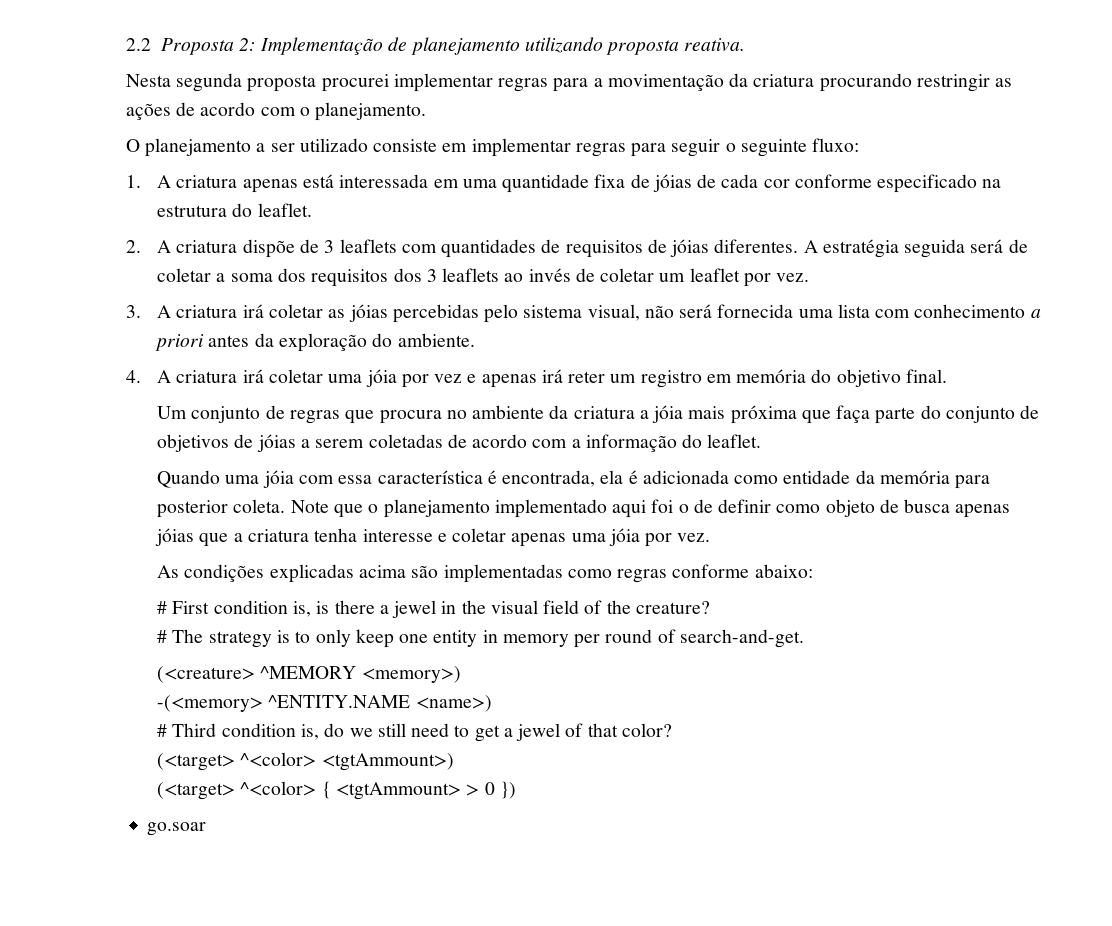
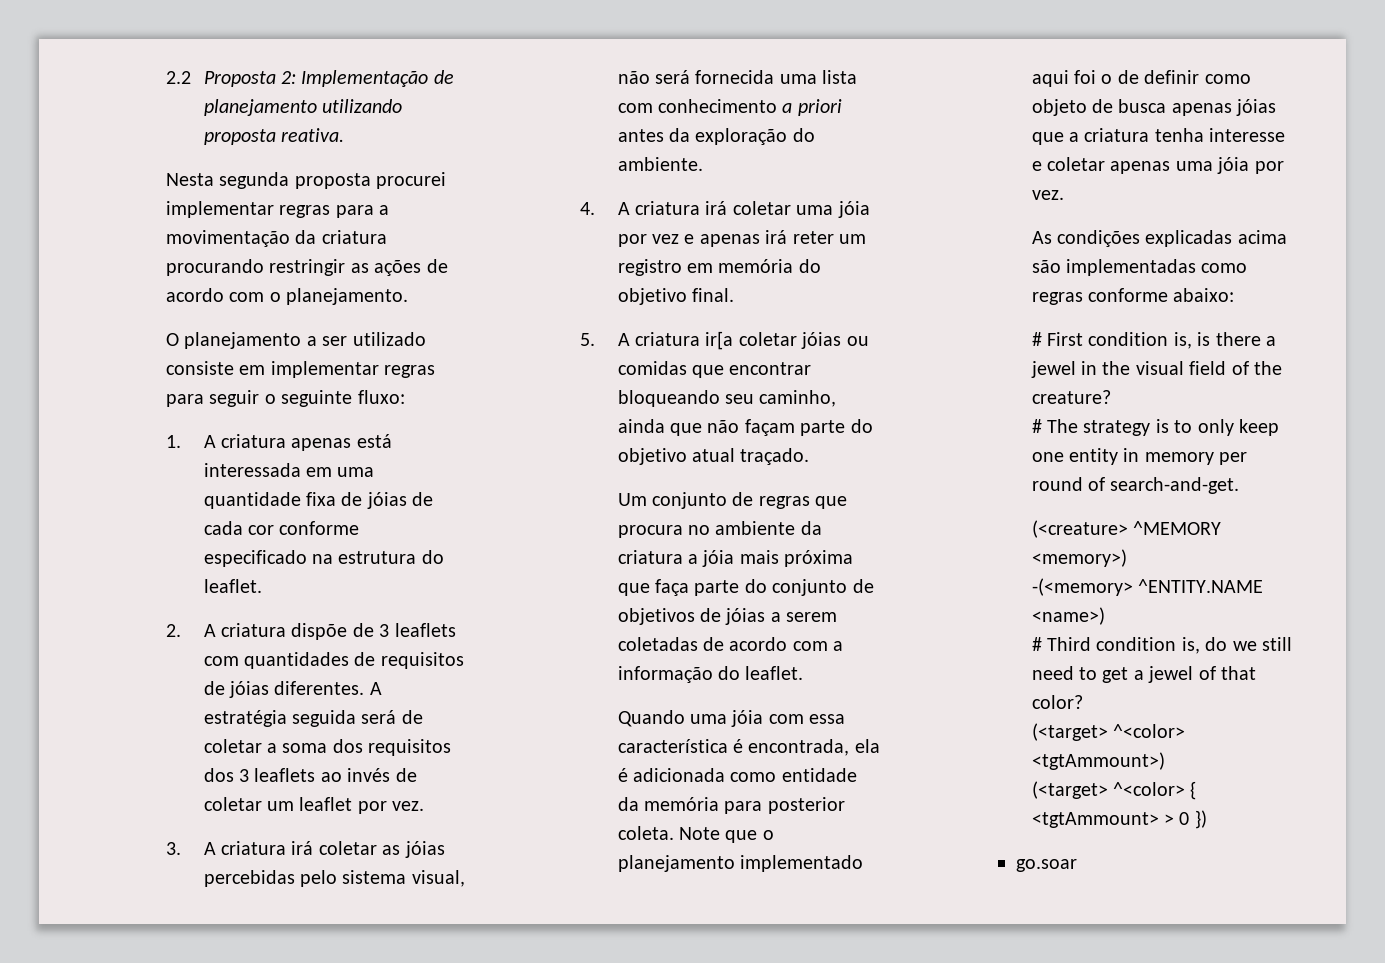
+ 5. A criatura ir[a coletar jóias ou comidas que encontrar bloqueando seu caminho, ainda que não façam parte do objetivo atual traçado.

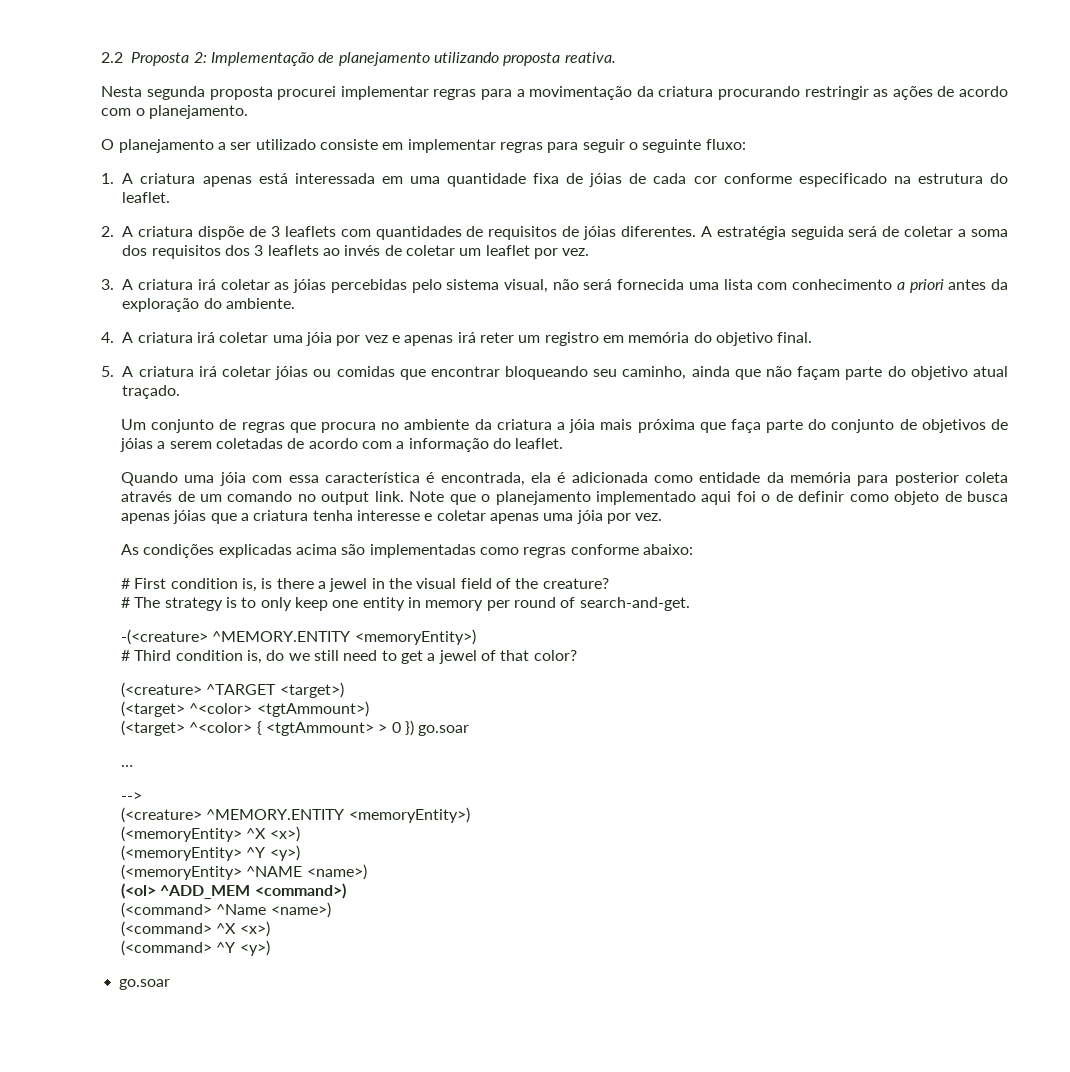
- 5. A criatura ir[a coletar jóias ou comidas que encontrar bloqueando seu caminho, ainda que não façam parte do objetivo atual traçado.
+ 5. A criatura irá coletar jóias ou comidas que encontrar bloqueando seu caminho, ainda que não façam parte do objetivo atual traçado.
- Quando uma jóia com essa característica é encontrada, ela é adicionada como entidade da memória para posterior coleta.
+ Quando uma jóia com essa característica é encontrada, ela é adicionada como entidade da memória para posterior coleta através de um comando no output link.
- (<creature> ^MEMORY <memory>)
- -(<memory> ^ENTITY.NAME <name>)
+ -(<creature> ^MEMORY.ENTITY <memoryEntity>)
+ (<creature> ^TARGET <target>)
- (<target> ^<color> { <tgtAmmount> > 0 })
+ (<target> ^<color> { <tgtAmmount> > 0 }) go.soar
+ …
+ -->
+ (<creature> ^MEMORY.ENTITY <memoryEntity>)
+ (<memoryEntity> ^X <x>)
+ (<memoryEntity> ^Y <y>)
+ (<memoryEntity> ^NAME <name>)
+ (<ol> ^ADD_MEM <command>)
+ (<command> ^Name <name>)
+ (<command> ^X <x>)
+ (<command> ^Y <y>)

